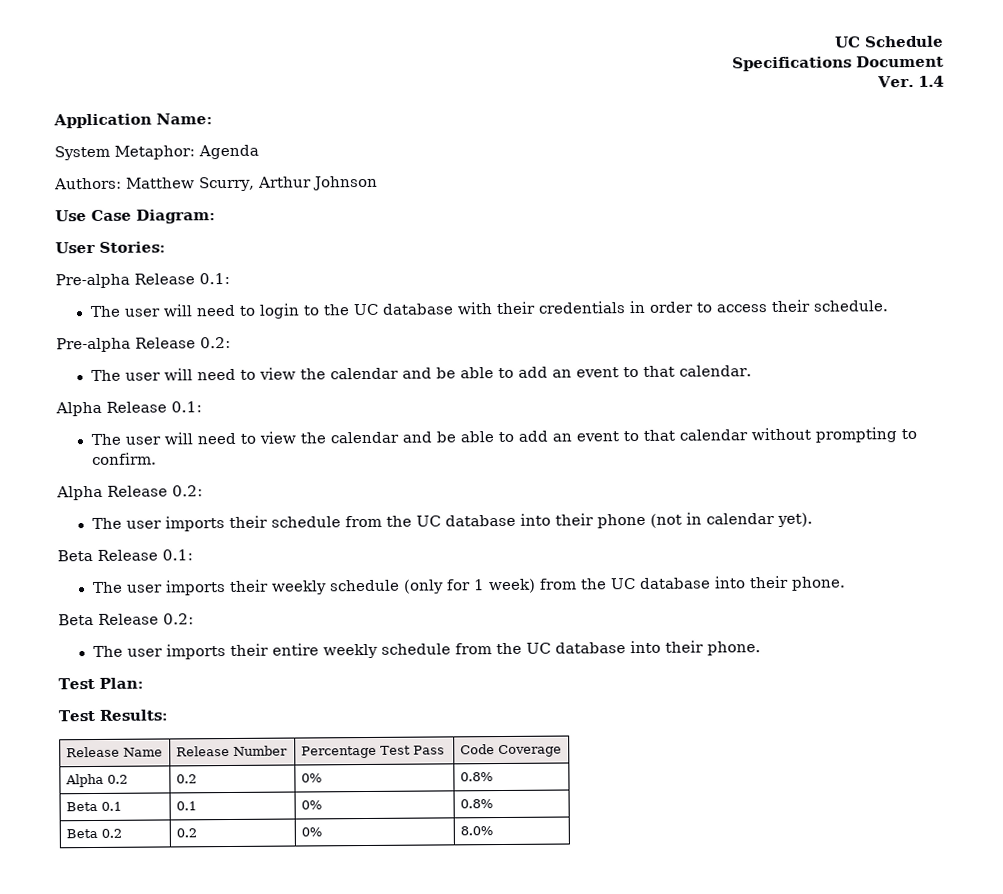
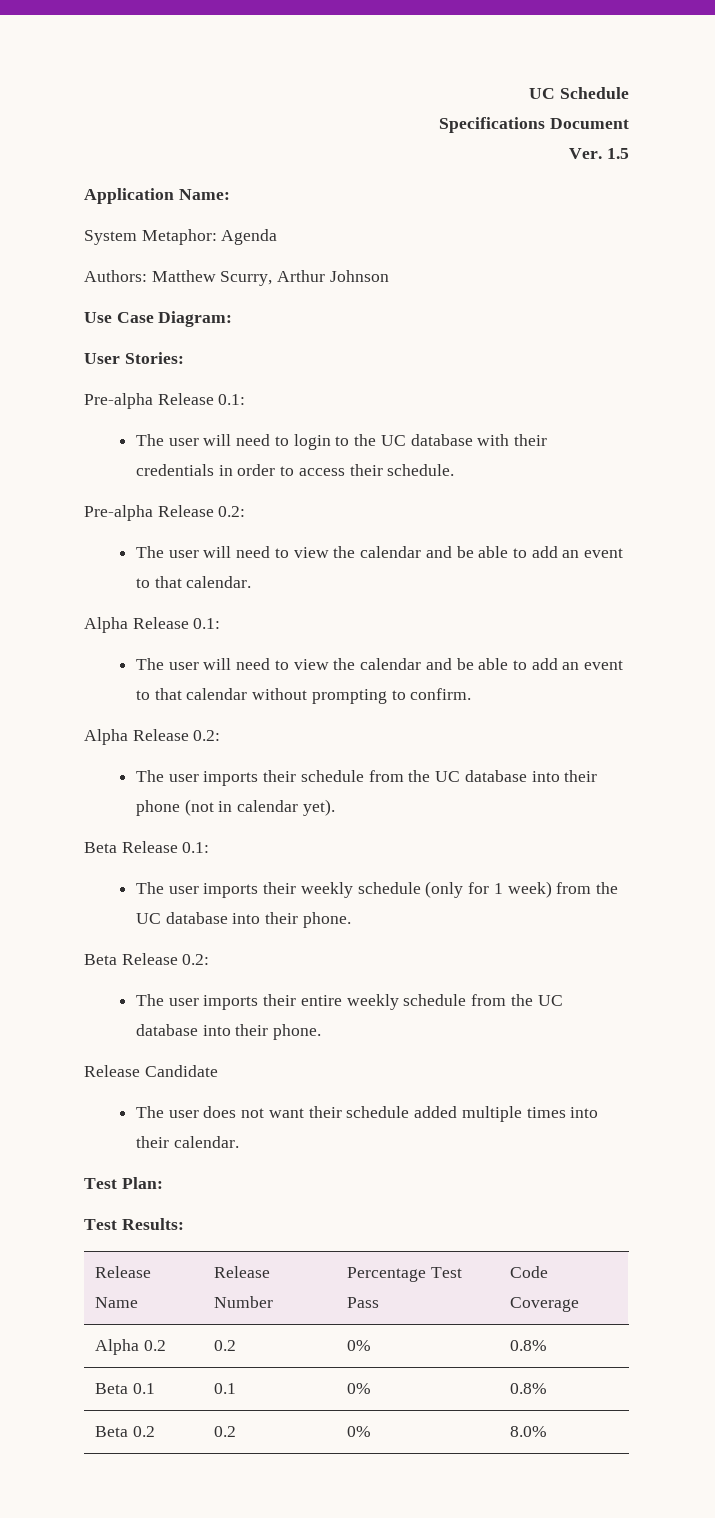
- Ver. 1.4
+ Ver. 1.5
+ Release Candidate
+ The user does not want their schedule added multiple times into their calendar.

